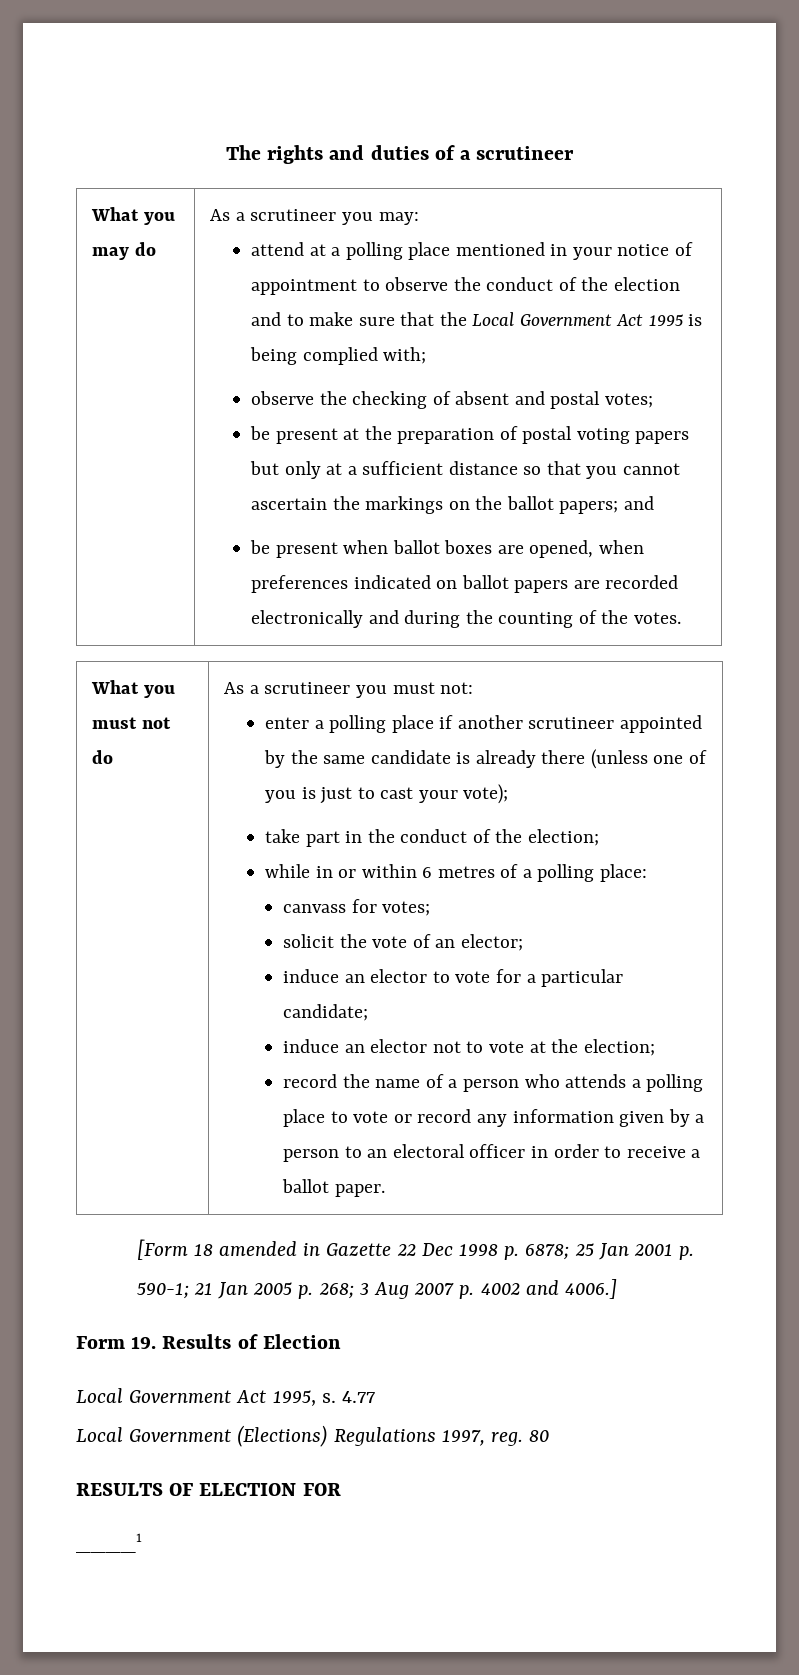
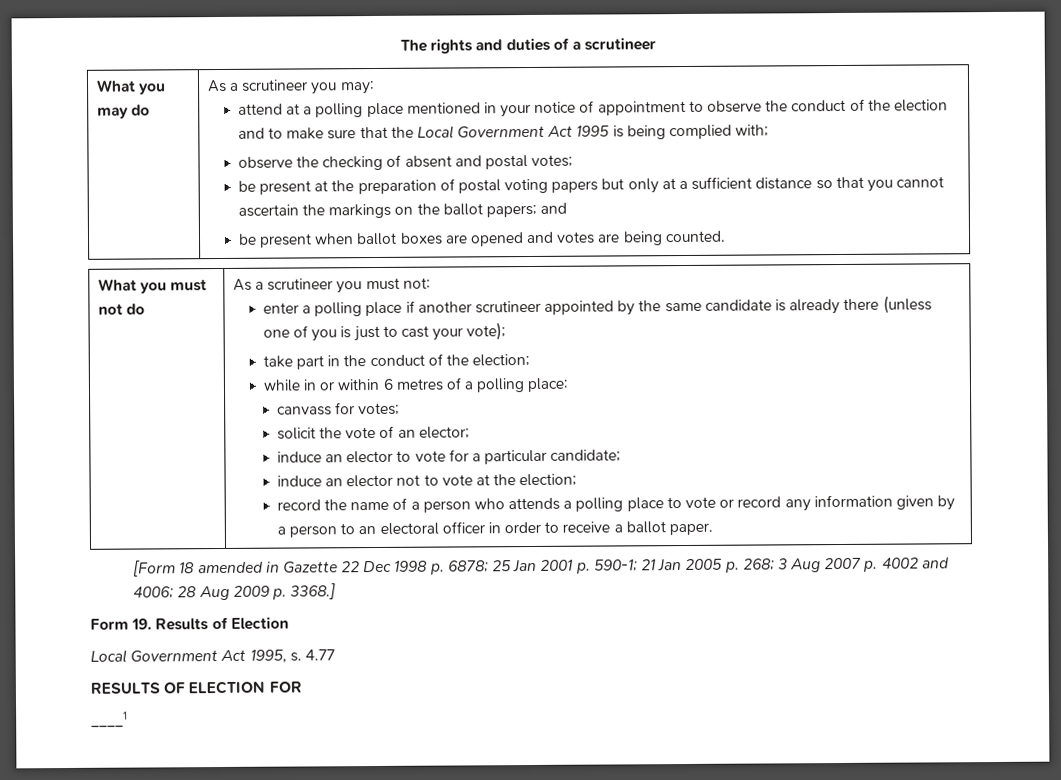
- be present when ballot boxes are opened, when preferences indicated on ballot papers are recorded electronically and during the counting of the votes.
+ be present when ballot boxes are opened and votes are being counted.
- [Form 18 amended in Gazette 22 Dec 1998 p. 6878; 25 Jan 2001 p. 590-1; 21 Jan 2005 p. 268; 3 Aug 2007 p. 4002 and 4006.]
+ [Form 18 amended in Gazette 22 Dec 1998 p. 6878; 25 Jan 2001 p. 590-1; 21 Jan 2005 p. 268; 3 Aug 2007 p. 4002 and 4006; 28 Aug 2009 p. 3368.]
- Local Government (Elections) Regulations 1997, reg. 80

